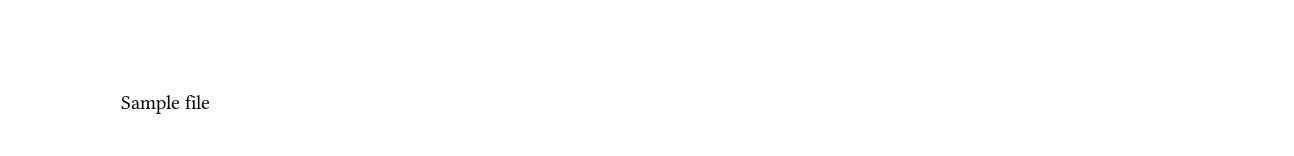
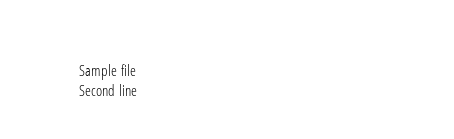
+ Second line

